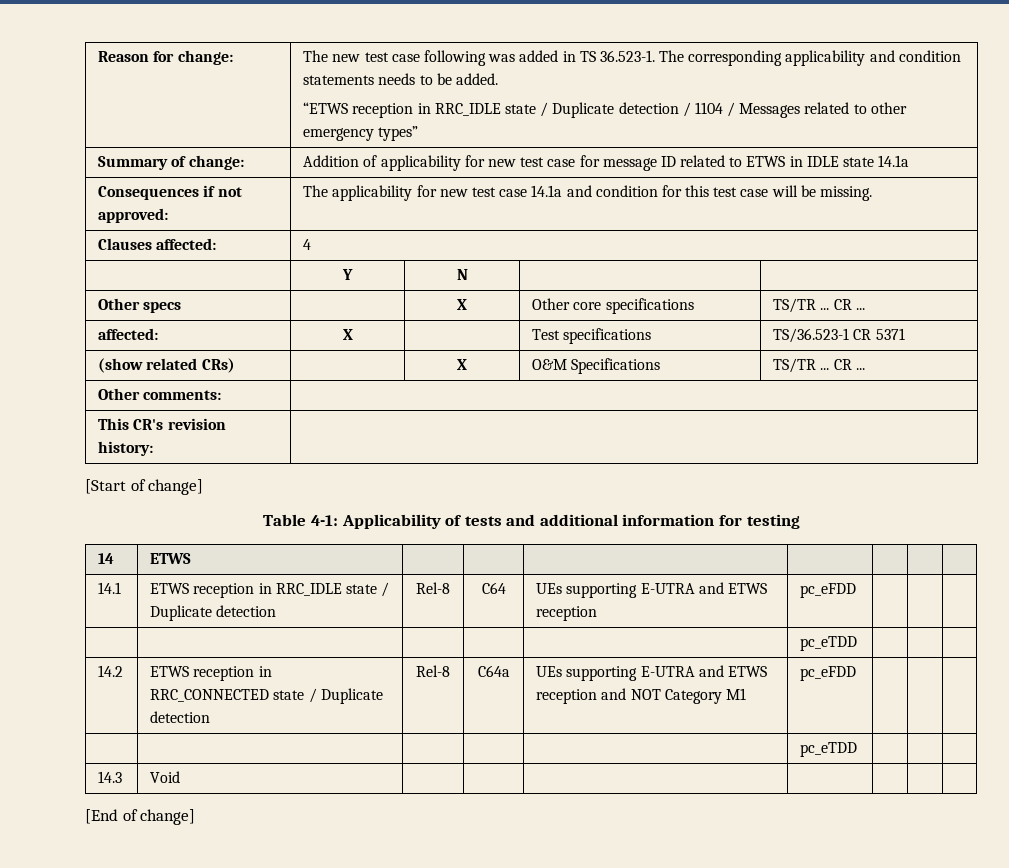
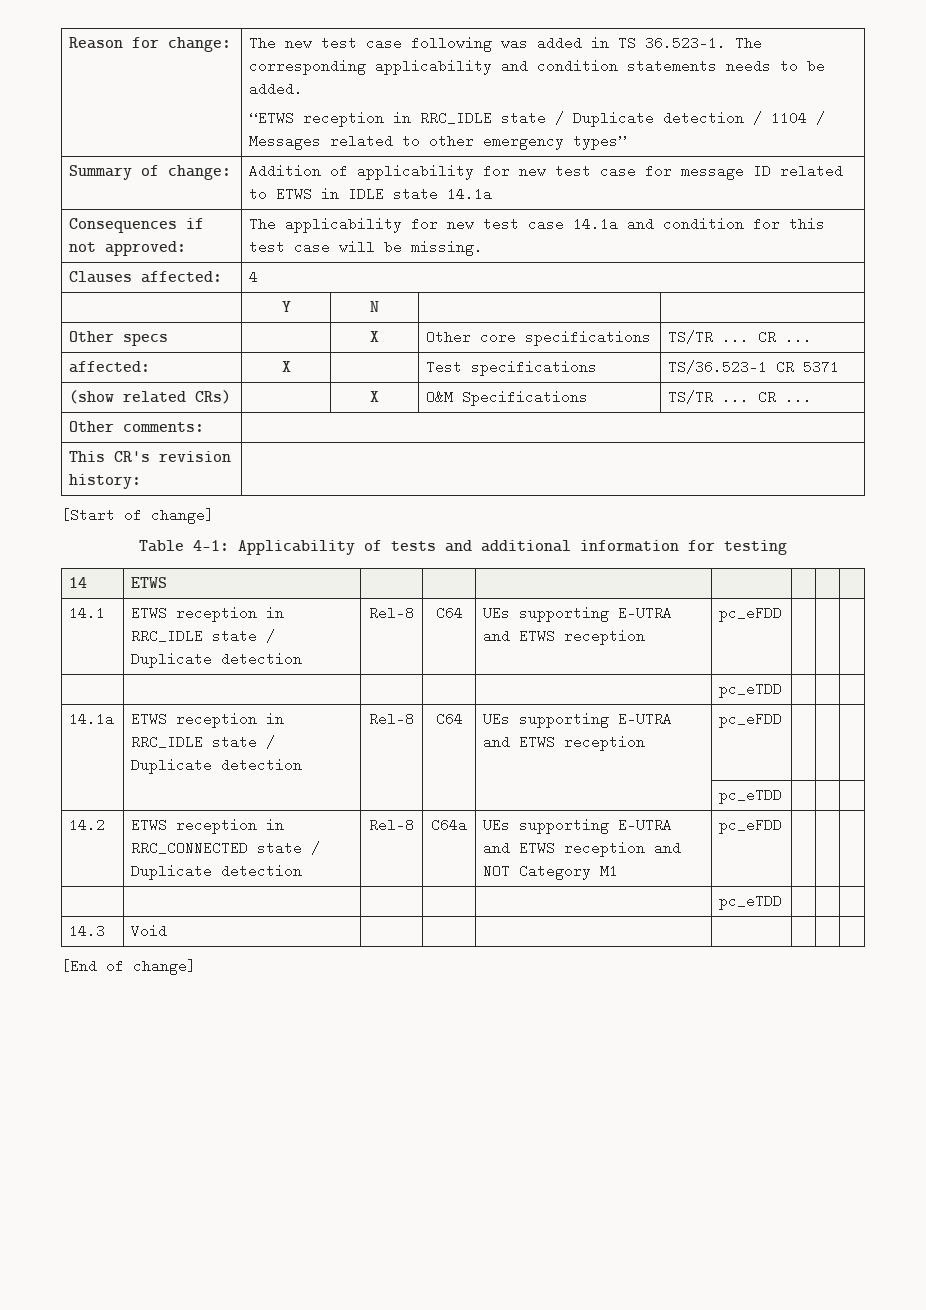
+ 14.1a | ETWS reception in RRC_IDLE state / Duplicate detection | Rel-8 | C64 | UEs supporting E-UTRA and ETWS reception | pc_eFDD | | |
+ | | | | | pc_eTDD | | |

